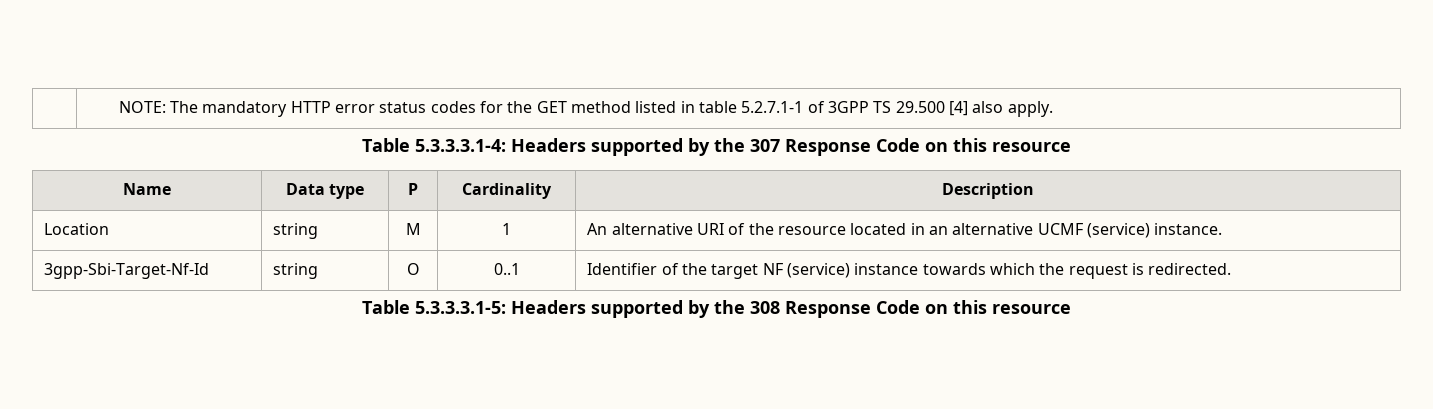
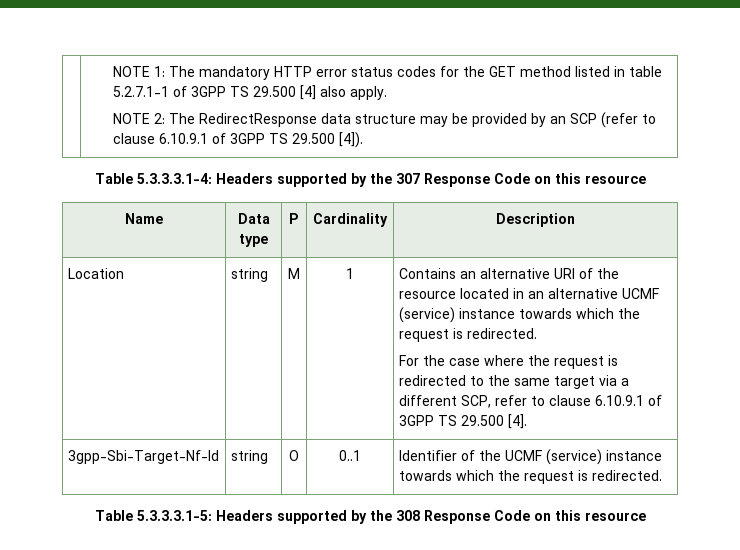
- NOTE: The mandatory HTTP error status codes for the GET method listed in table 5.2.7.1-1 of 3GPP TS 29.500 [4] also apply.
+ NOTE 1: The mandatory HTTP error status codes for the GET method listed in table 5.2.7.1-1 of 3GPP TS 29.500 [4] also apply.
+ NOTE 2: The RedirectResponse data structure may be provided by an SCP (refer to clause 6.10.9.1 of 3GPP TS 29.500 [4]).
- An alternative URI of the resource located in an alternative UCMF (service) instance.
+ Contains an alternative URI of the resource located in an alternative UCMF (service) instance towards which the request is redirected.
+ For the case where the request is redirected to the same target via a different SCP, refer to clause 6.10.9.1 of 3GPP TS 29.500 [4].
- 3gpp-Sbi-Target-Nf-Id | string | O | 0..1 | Identifier of the target NF (service) instance towards which the request is redirected.
+ 3gpp-Sbi-Target-Nf-Id | string | O | 0..1 | Identifier of the UCMF (service) instance towards which the request is redirected.

